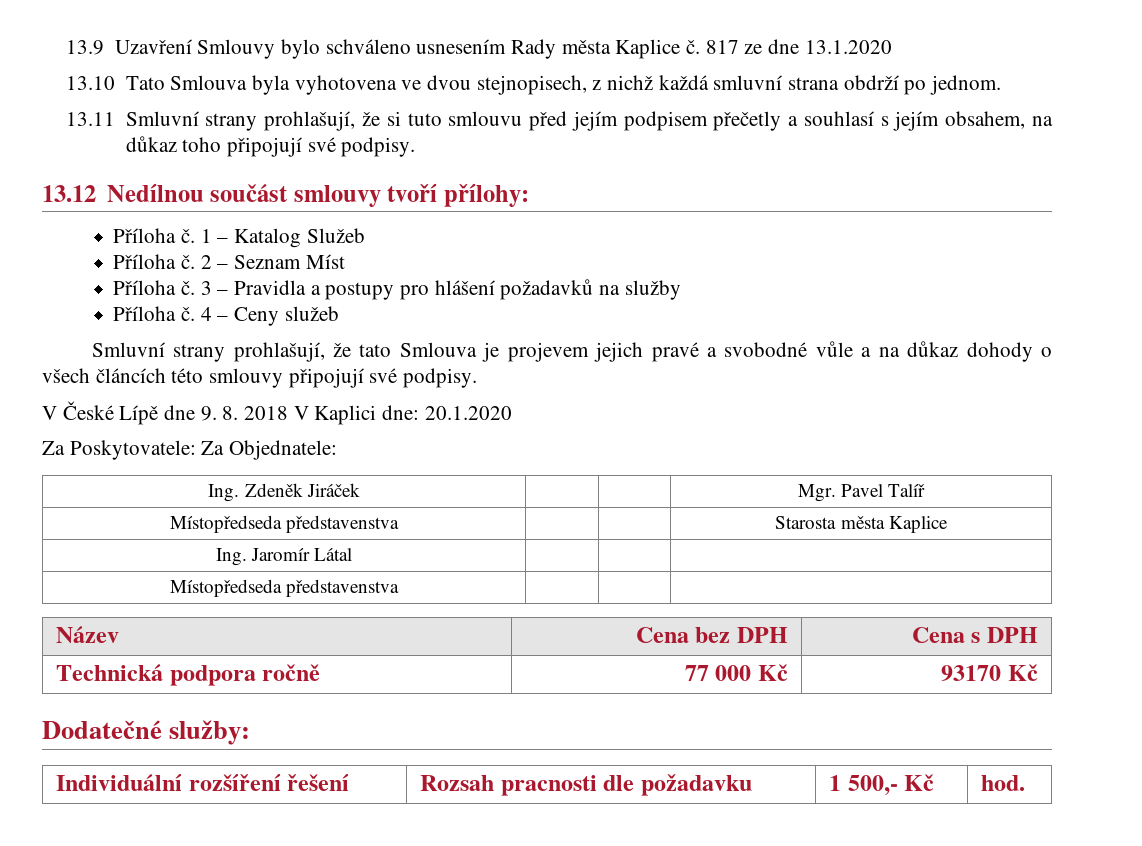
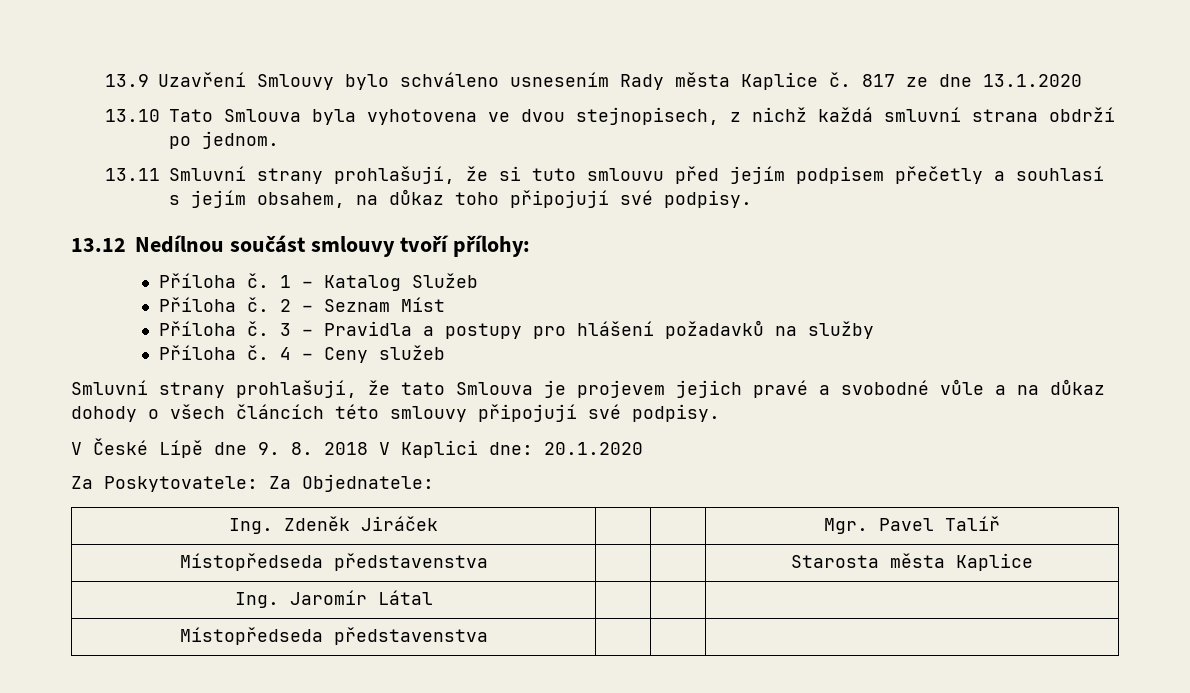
- Název | Cena bez DPH | Cena s DPH
- Technická podpora ročně | 77 000 Kč | 93170 Kč
- Dodatečné služby:
- Individuální rozšíření řešení | Rozsah pracnosti dle požadavku | 1 500,- Kč | hod.

